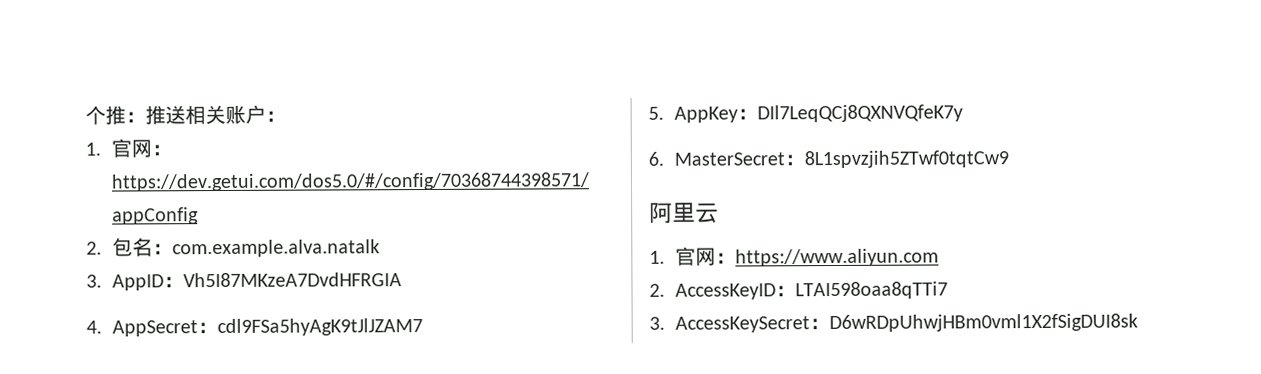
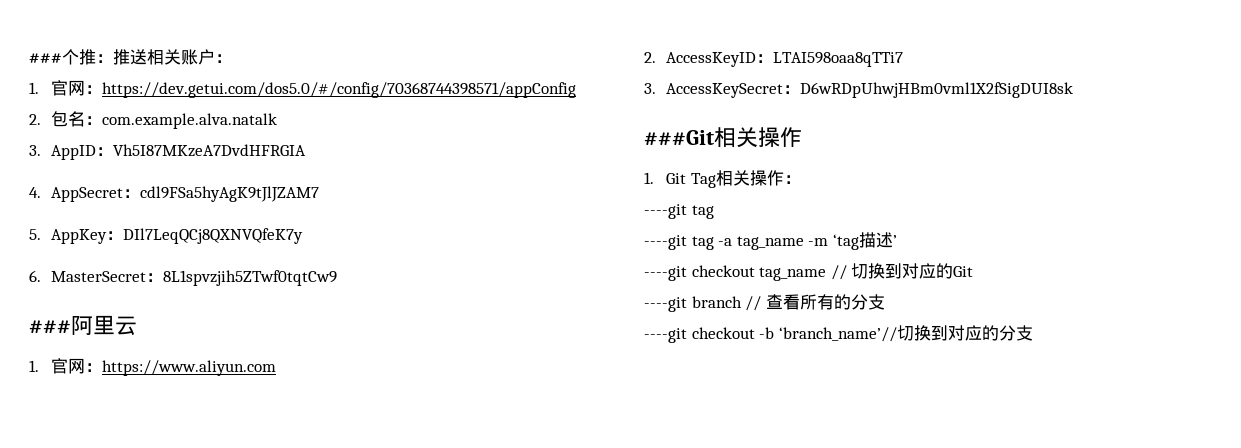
- 个推：推送相关账户：
+ ###个推：推送相关账户：
- 阿里云
+ ###阿里云
+ ###Git相关操作
+ 1. Git Tag相关操作：
+ ----git tag
+ ----git tag -a tag_name -m ‘tag描述’
+ ----git checkout tag_name // 切换到对应的Git
+ ----git branch // 查看所有的分支
+ ----git checkout -b ‘branch_name’//切换到对应的分支

